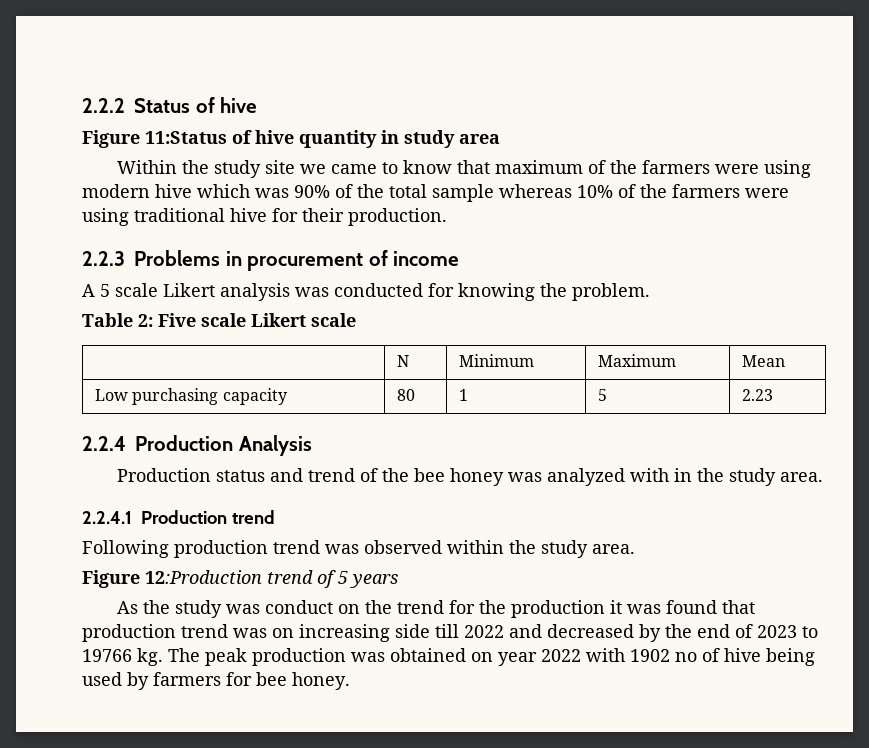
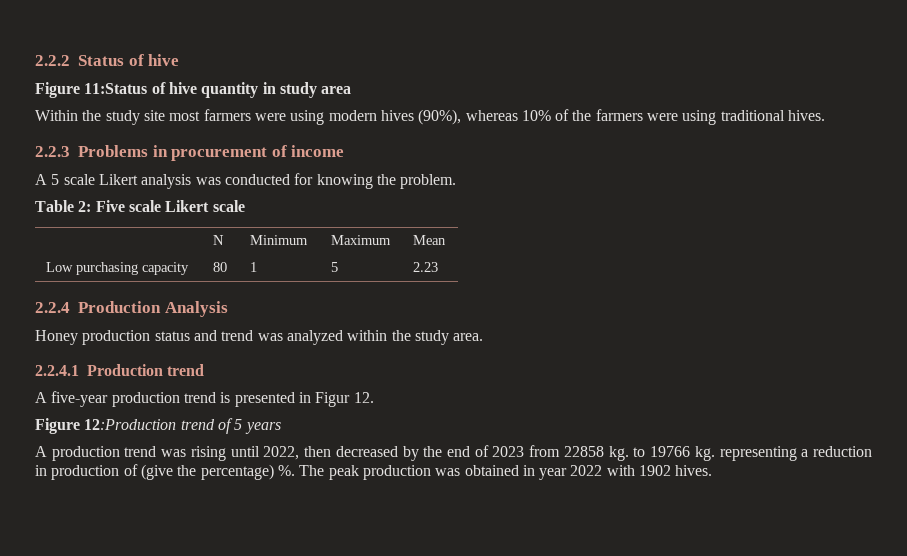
- Within the study site we came to know that maximum of the farmers were using modern hive which was 90% of the total sample whereas 10% of the farmers were using traditional hive for their production.
+ Within the study site most farmers were using modern hives (90%), whereas 10% of the farmers were using traditional hives.
- Production status and trend of the bee honey was analyzed with in the study area.
+ Honey production status and trend was analyzed within the study area.
- Following production trend was observed within the study area.
+ A five-year production trend is presented in Figur 12.
- As the study was conduct on the trend for the production it was found that production trend was on increasing side till 2022 and decreased by the end of 2023 to 19766 kg.
+ A production trend was rising until 2022, then decreased by the end of 2023 from 22858 kg. to 19766 kg. representing a reduction in production of (give the percentage) %.
- The peak production was obtained on year 2022 with 1902 no of hive being used by farmers for bee honey.
+ The peak production was obtained in year 2022 with 1902 hives.

